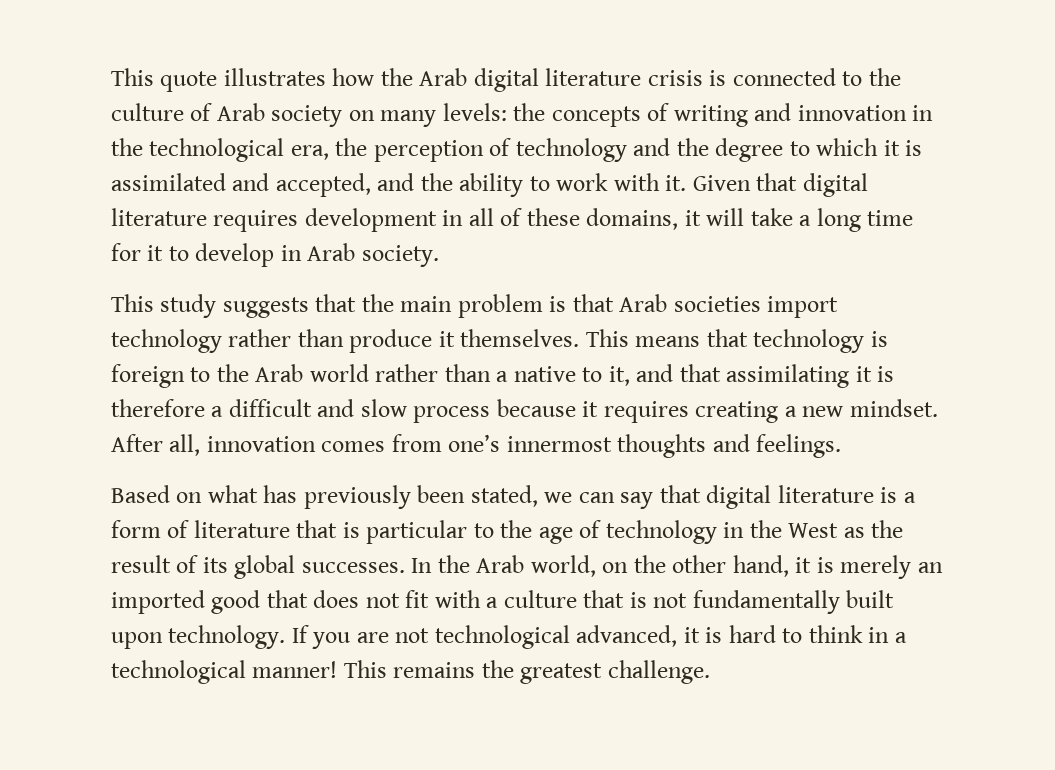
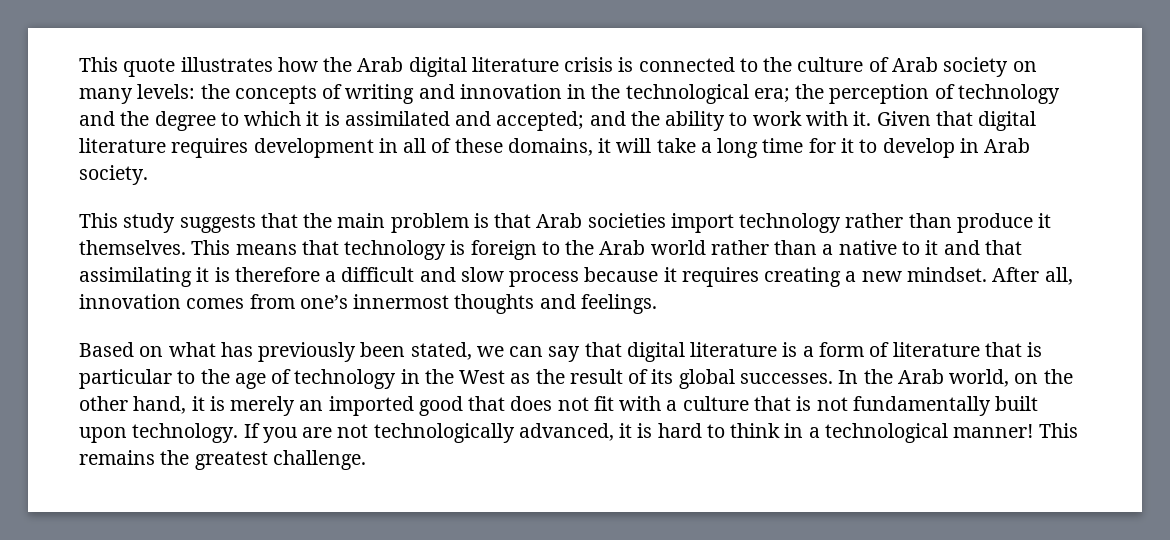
- This quote illustrates how the Arab digital literature crisis is connected to the culture of Arab society on many levels: the concepts of writing and innovation in the technological era, the perception of technology and the degree to which it is assimilated and accepted, and the ability to work with it.
+ This quote illustrates how the Arab digital literature crisis is connected to the culture of Arab society on many levels: the concepts of writing and innovation in the technological era; the perception of technology and the degree to which it is assimilated and accepted; and the ability to work with it.
- This means that technology is foreign to the Arab world rather than a native to it, and that assimilating it is therefore a difficult and slow process because it requires creating a new mindset.
+ This means that technology is foreign to the Arab world rather than a native to it and that assimilating it is therefore a difficult and slow process because it requires creating a new mindset.
- If you are not technological advanced, it is hard to think in a technological manner!
+ If you are not technologically advanced, it is hard to think in a technological manner!

